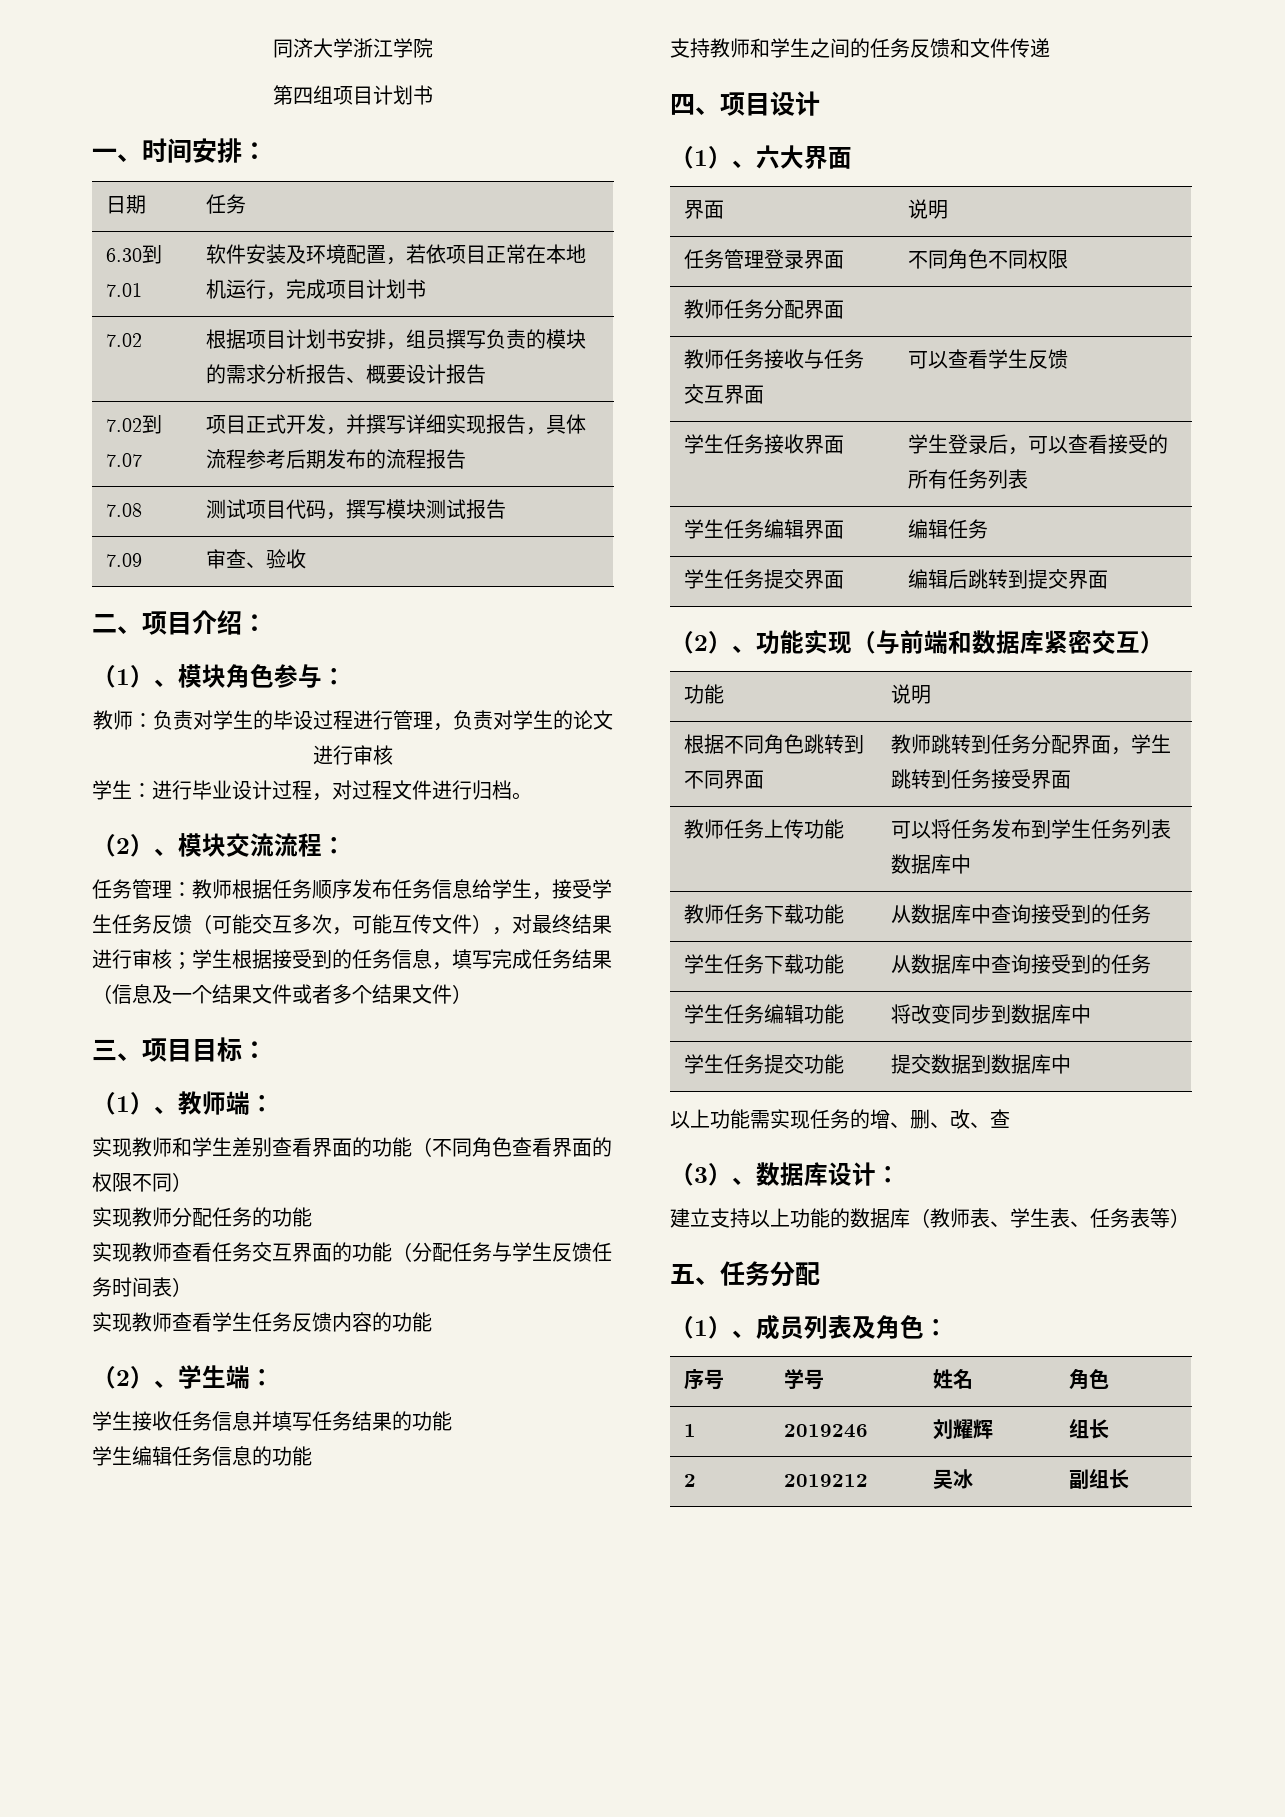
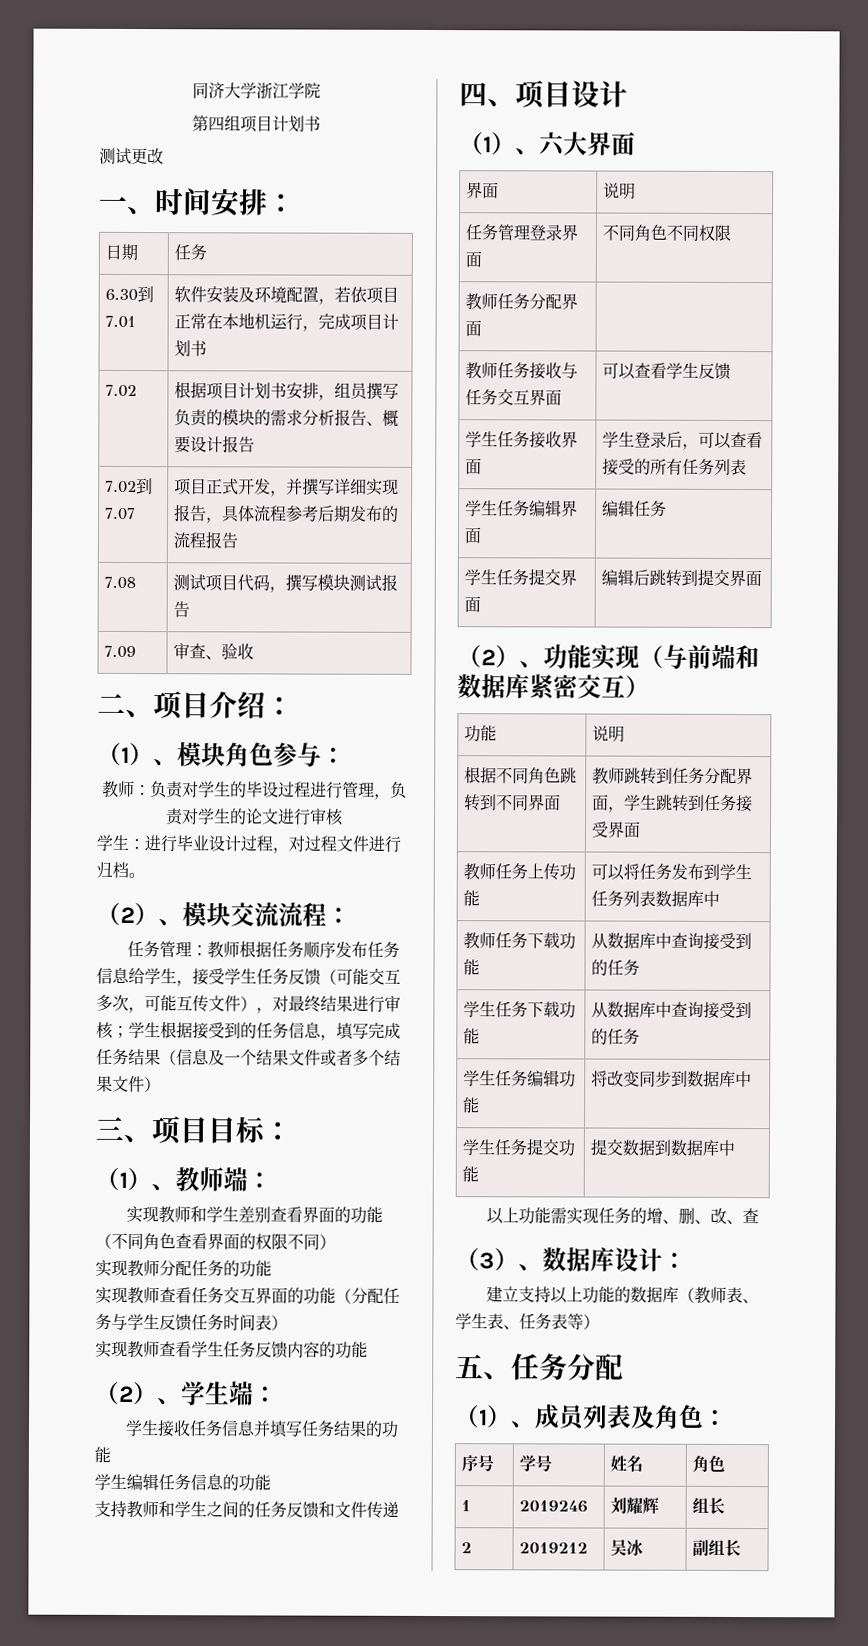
+ 测试更改

